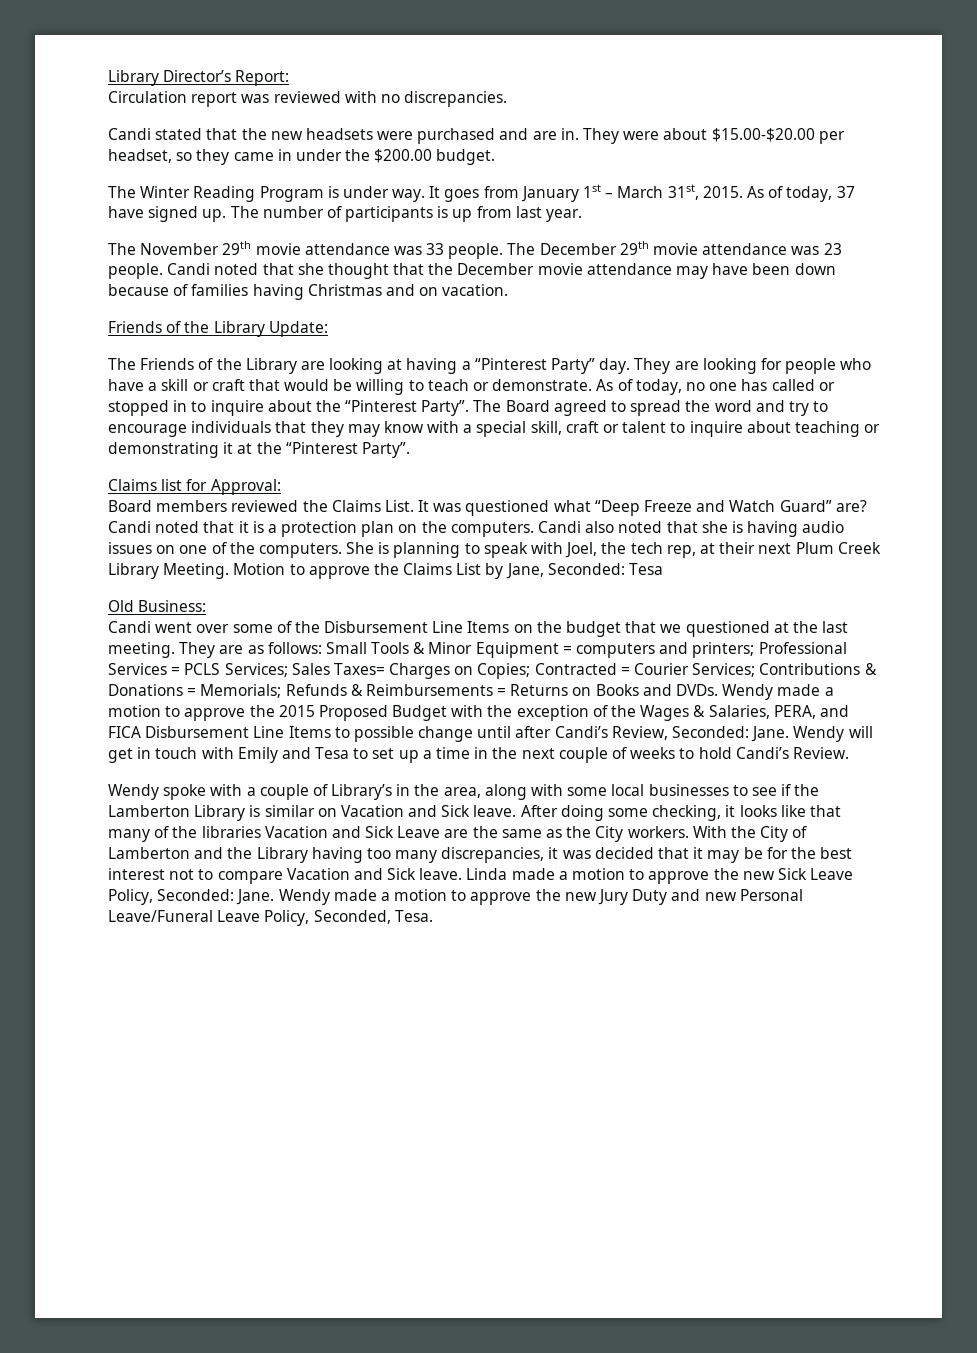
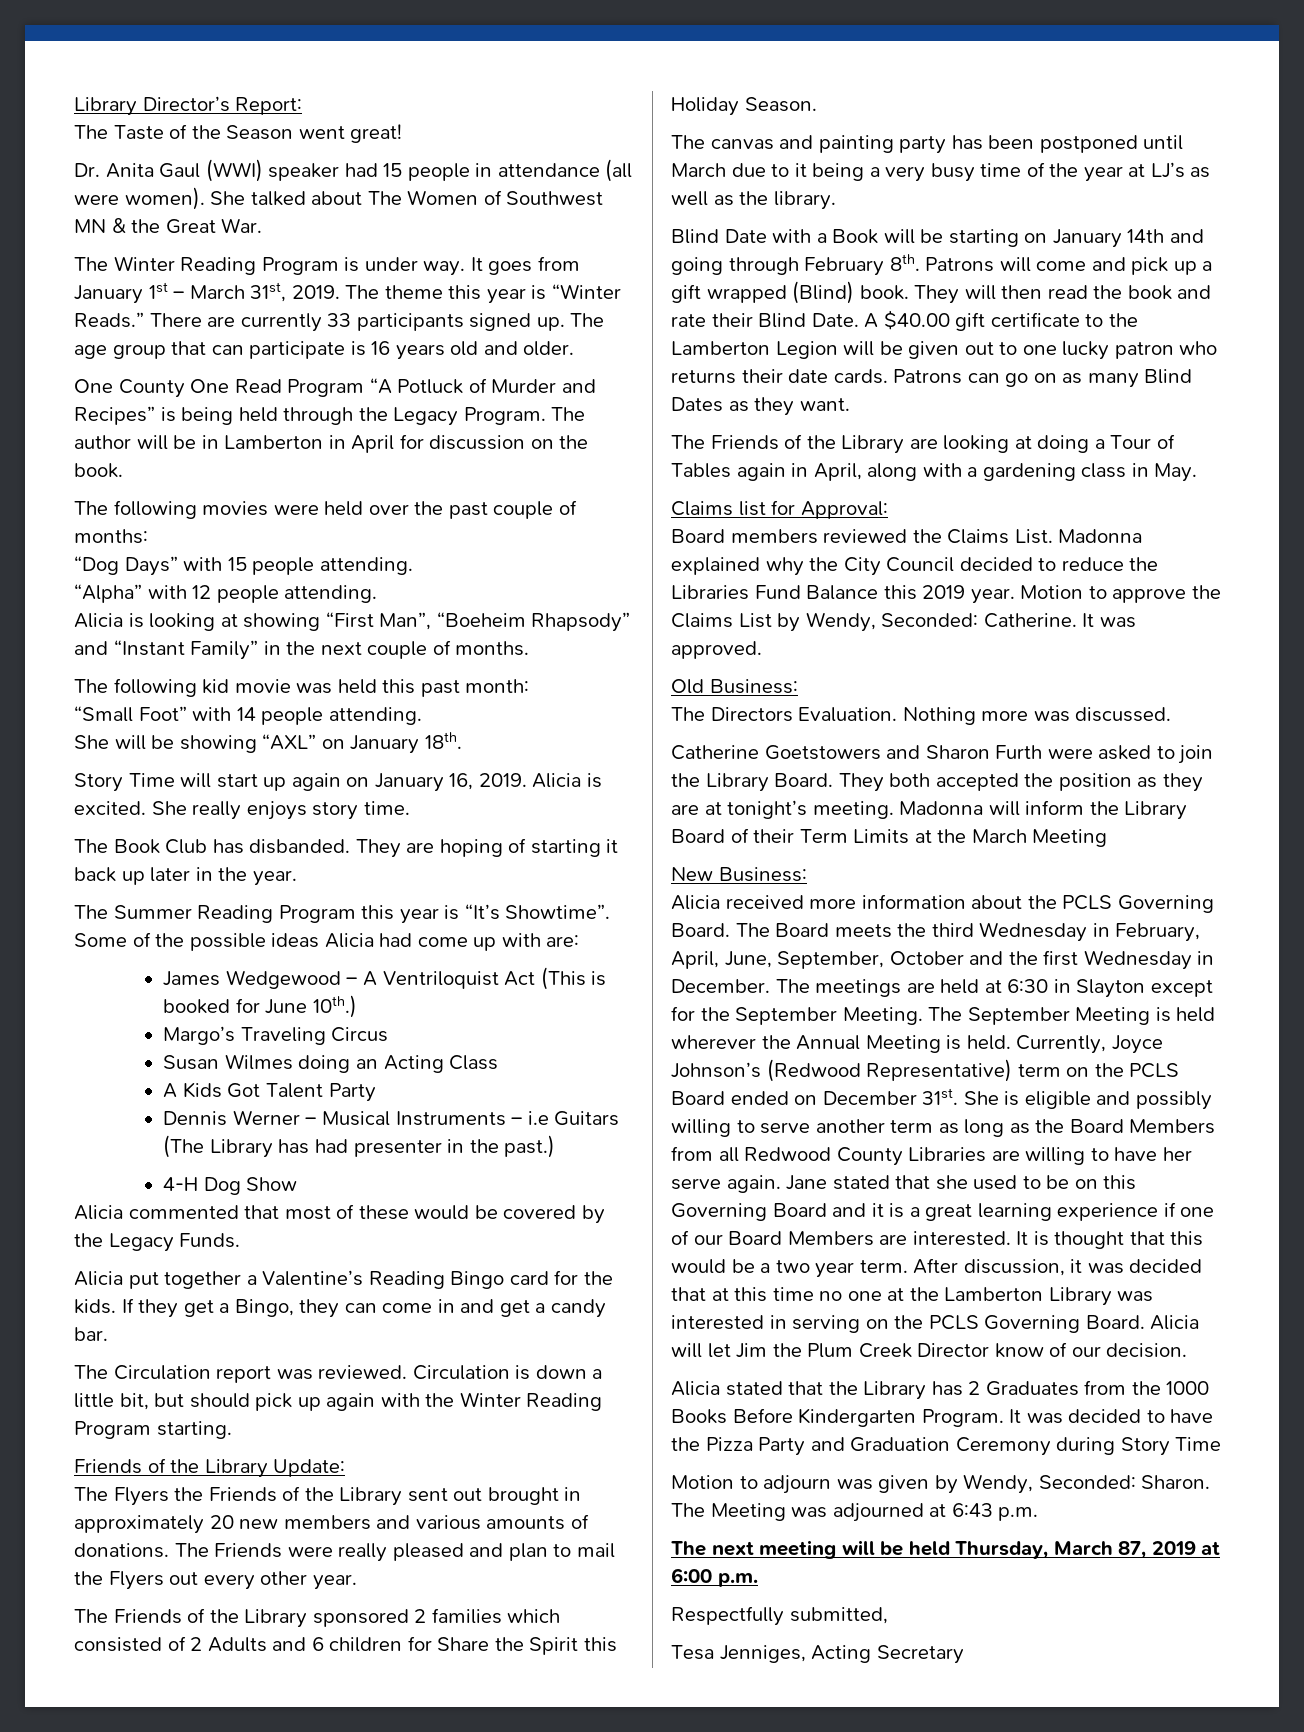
- Circulation report was reviewed with no discrepancies.
- Candi stated that the new headsets were purchased and are in. They were about $15.00-$20.00 per headset, so they came in under the $200.00 budget.
+ The Taste of the Season went great!
+ Dr. Anita Gaul (WWI) speaker had 15 people in attendance (all were women). She talked about The Women of Southwest MN & the Great War.
- It goes from January 1st – March 31st, 2015. As of today, 37 have signed up. The number of participants is up from last year.
- The November 29th movie attendance was 33 people. The December 29th movie attendance was 23 people. Candi noted that she thought that the December movie attendance may have been down because of families having Christmas and on vacation.
+ It goes from January 1st – March 31st, 2019. The theme this year is “Winter Reads.” There are currently 33 participants signed up. The age group that can participate is 16 years old and older.
+ One County One Read Program “A Potluck of Murder and Recipes” is being held through the Legacy Program. The author will be in Lamberton in April for discussion on the book.
+ The following movies were held over the past couple of months:
+ “Dog Days” with 15 people attending.
+ “Alpha” with 12 people attending.
+ Alicia is looking at showing “First Man”, “Boeheim Rhapsody” and “Instant Family” in the next couple of months.
+ The following kid movie was held this past month:
+ “Small Foot” with 14 people attending.
+ She will be showing “AXL” on January 18th.
+ Story Time will start up again on January 16, 2019. Alicia is excited. She really enjoys story time.
+ The Book Club has disbanded. They are hoping of starting it back up later in the year.
+ The Summer Reading Program this year is “It’s Showtime”. Some of the possible ideas Alicia had come up with are:
+ James Wedgewood – A Ventriloquist Act (This is booked for June 10th.)
+ Margo’s Traveling Circus
+ Susan Wilmes doing an Acting Class
+ A Kids Got Talent Party
+ Dennis Werner – Musical Instruments – i.e Guitars (The Library has had presenter in the past.)
+ 4-H Dog Show
+ Alicia commented that most of these would be covered by the Legacy Funds.
+ Alicia put together a Valentine’s Reading Bingo card for the kids. If they get a Bingo, they can come in and get a candy bar.
+ The Circulation report was reviewed. Circulation is down a little bit, but should pick up again with the Winter Reading Program starting.
+ The Flyers the Friends of the Library sent out brought in approximately 20 new members and various amounts of donations. The Friends were really pleased and plan to mail the Flyers out every other year.
+ The Friends of the Library sponsored 2 families which consisted of 2 Adults and 6 children for Share the Spirit this Holiday Season.
+ The canvas and painting party has been postponed until March due to it being a very busy time of the year at LJ’s as well as the library.
+ Blind Date with a Book will be starting on January 14th and going through February 8th. Patrons will come and pick up a gift wrapped (Blind) book. They will then read the book and rate their Blind Date. A $40.00 gift certificate to the Lamberton Legion will be given out to one lucky patron who returns their date cards. Patrons can go on as many Blind Dates as they want.
- The Friends of the Library are looking at having a “Pinterest Party” day. They are looking for people who have a skill or craft that would be willing to teach or demonstrate. As of today, no one has called or stopped in to inquire about the “Pinterest Party”. The Board agreed to spread the word and try to encourage individuals that they may know with a special skill, craft or talent to inquire about teaching or demonstrating it at the “Pinterest Party”.
+ The Friends of the Library are looking at doing a Tour of Tables again in April, along with a gardening class in May.
- It was questioned what “Deep Freeze and Watch Guard” are? Candi noted that it is a protection plan on the computers. Candi also noted that she is having audio issues on one of the computers. She is planning to speak with Joel, the tech rep, at their next Plum Creek Library Meeting.
+ Madonna explained why the City Council decided to reduce the Libraries Fund Balance this 2019 year.
- Motion to approve the Claims List by Jane, Seconded: Tesa
+ Motion to approve the Claims List by Wendy, Seconded: Catherine. It was approved.
  Old Business:
- Candi went over some of the Disbursement Line Items on the budget that we questioned at the last meeting. They are as follows: Small Tools & Minor Equipment = computers and printers; Professional Services = PCLS Services; Sales Taxes= Charges on Copies; Contracted = Courier Services; Contributions & Donations = Memorials; Refunds & Reimbursements = Returns on Books and DVDs. Wendy made a motion to approve the 2015 Proposed Budget with the exception of the Wages & Salaries, PERA, and FICA Disbursement Line Items to possible change until after Candi’s Review, Seconded: Jane. Wendy will get in touch with Emily and Tesa to set up a time in the next couple of weeks to hold Candi’s Review.
- Wendy spoke with a couple of Library’s in the area, along with some local businesses to see if the Lamberton Library is similar on Vacation and Sick leave. After doing some checking, it looks like that many of the libraries Vacation and Sick Leave are the same as the City workers. With the City of Lamberton and the Library having too many discrepancies, it was decided that it may be for the best interest not to compare Vacation and Sick leave. Linda made a motion to approve the new Sick Leave Policy, Seconded: Jane. Wendy made a motion to approve the new Jury Duty and new Personal Leave/Funeral Leave Policy, Seconded, Tesa.
+ The Directors Evaluation. Nothing more was discussed.
+ Catherine Goetstowers and Sharon Furth were asked to join the Library Board. They both accepted the position as they are at tonight’s meeting. Madonna will inform the Library Board of their Term Limits at the March Meeting
+ New Business:
+ Alicia received more information about the PCLS Governing Board. The Board meets the third Wednesday in February, April, June, September, October and the first Wednesday in December. The meetings are held at 6:30 in Slayton except for the September Meeting. The September Meeting is held wherever the Annual Meeting is held. Currently, Joyce Johnson’s (Redwood Representative) term on the PCLS Board ended on December 31st. She is eligible and possibly willing to serve another term as long as the Board Members from all Redwood County Libraries are willing to have her serve again. Jane stated that she used to be on this Governing Board and it is a great learning experience if one of our Board Members are interested. It is thought that this would be a two year term. After discussion, it was decided that at this time no one at the Lamberton Library was interested in serving on the PCLS Governing Board. Alicia will let Jim the Plum Creek Director know of our decision.
+ Alicia stated that the Library has 2 Graduates from the 1000 Books Before Kindergarten Program. It was decided to have the Pizza Party and Graduation Ceremony during Story Time
+ Motion to adjourn was given by Wendy, Seconded: Sharon. The Meeting was adjourned at 6:43 p.m.
+ The next meeting will be held Thursday, March 87, 2019 at 6:00 p.m.
+ Respectfully submitted,
+ Tesa Jenniges, Acting Secretary

